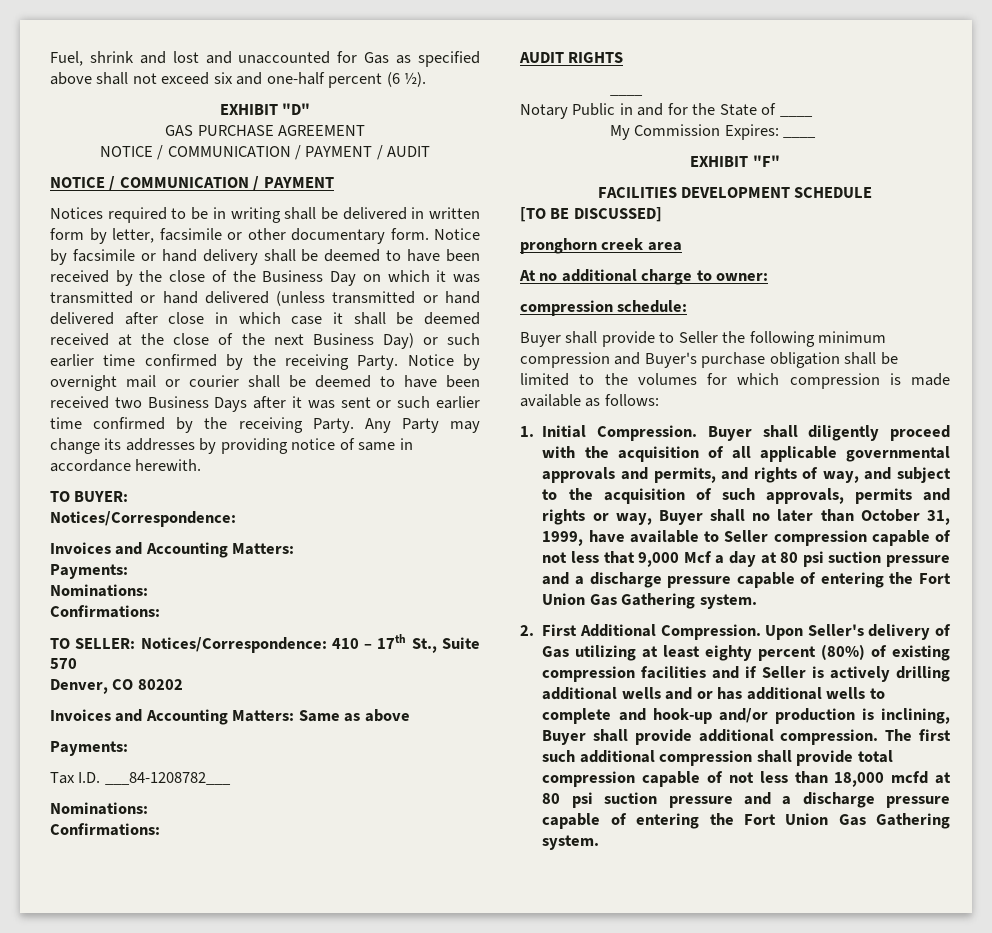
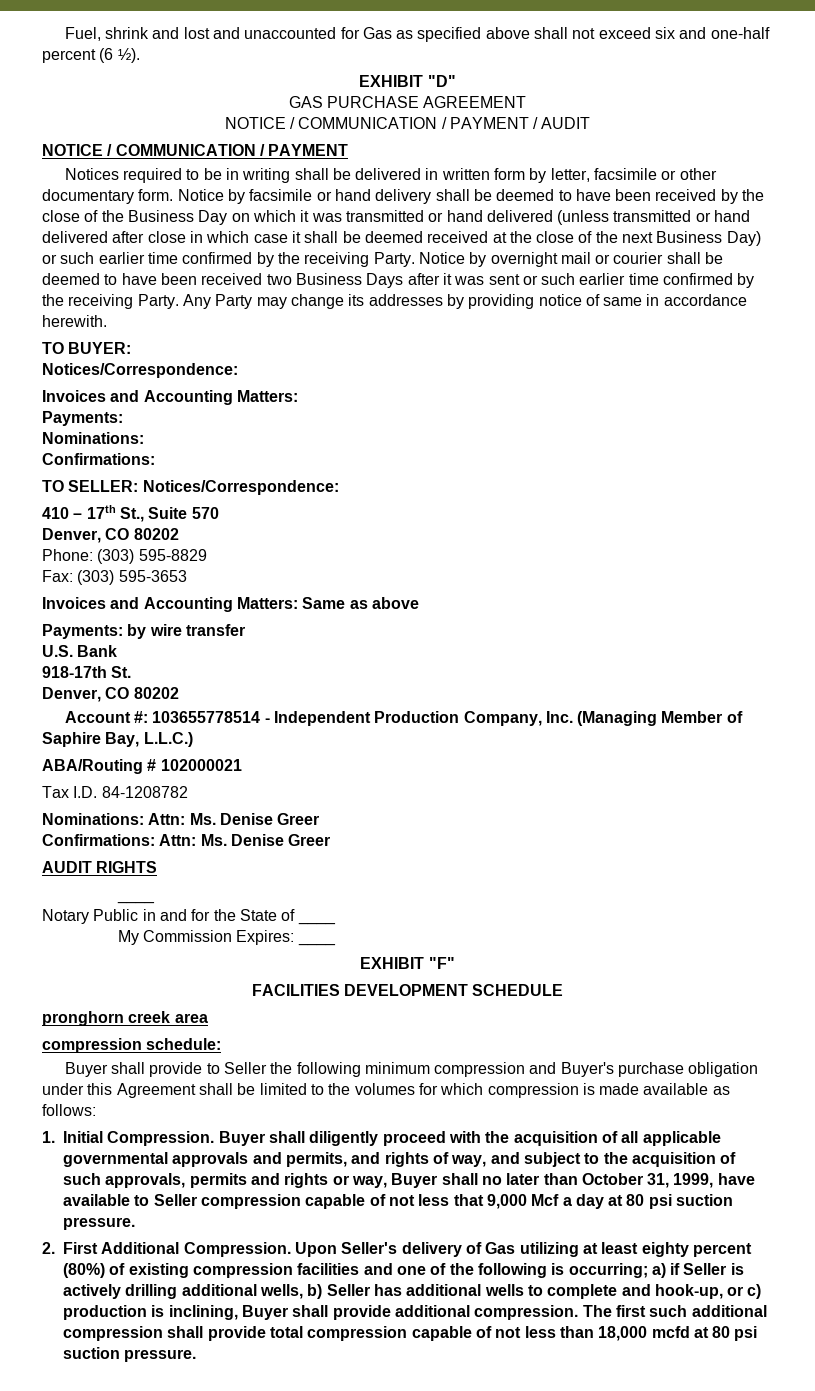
- TO SELLER: Notices/Correspondence: 410 – 17th St., Suite 570
+ TO SELLER: Notices/Correspondence:
+ 410 – 17th St., Suite 570
+ Phone: (303) 595-8829
+ Fax: (303) 595-3653
  Invoices and Accounting Matters: Same as above
- Payments:
+ Payments: by wire transfer
+ U.S. Bank
+ 918-17th St.
+ Denver, CO 80202
+ Account #: 103655778514 - Independent Production Company, Inc. (Managing Member of Saphire Bay, L.L.C.)
+ ABA/Routing # 102000021
- Tax I.D. ___84-1208782___
- Nominations:
- Confirmations:
+ Tax I.D. 84-1208782
+ Nominations: Attn: Ms. Denise Greer
+ Confirmations: Attn: Ms. Denise Greer
- [TO BE DISCUSSED]
- At no additional charge to owner:
- Buyer shall provide to Seller the following minimum compression and Buyer's purchase obligation shall be limited to the volumes for which compression is made available as follows:
+ Buyer shall provide to Seller the following minimum compression and Buyer's purchase obligation under this Agreement shall be limited to the volumes for which compression is made available as follows:
- Buyer shall diligently proceed with the acquisition of all applicable governmental approvals and permits, and rights of way, and subject to the acquisition of such approvals, permits and rights or way, Buyer shall no later than October 31, 1999, have available to Seller compression capable of not less that 9,000 Mcf a day at 80 psi suction pressure and a discharge pressure capable of entering the Fort Union Gas Gathering system.
+ Buyer shall diligently proceed with the acquisition of all applicable governmental approvals and permits, and rights of way, and subject to the acquisition of such approvals, permits and rights or way, Buyer shall no later than October 31, 1999, have available to Seller compression capable of not less that 9,000 Mcf a day at 80 psi suction pressure.
- Upon Seller's delivery of Gas utilizing at least eighty percent (80%) of existing compression facilities and if Seller is actively drilling additional wells and or has additional wells to complete and hook-up and/or production is inclining, Buyer shall provide additional compression.
+ Upon Seller's delivery of Gas utilizing at least eighty percent (80%) of existing compression facilities and one of the following is occurring; a) if Seller is actively drilling additional wells, b) Seller has additional wells to complete and hook-up, or c) production is inclining, Buyer shall provide additional compression.
- The first such additional compression shall provide total compression capable of not less than 18,000 mcfd at 80 psi suction pressure and a discharge pressure capable of entering the Fort Union Gas Gathering system.
+ The first such additional compression shall provide total compression capable of not less than 18,000 mcfd at 80 psi suction pressure.

